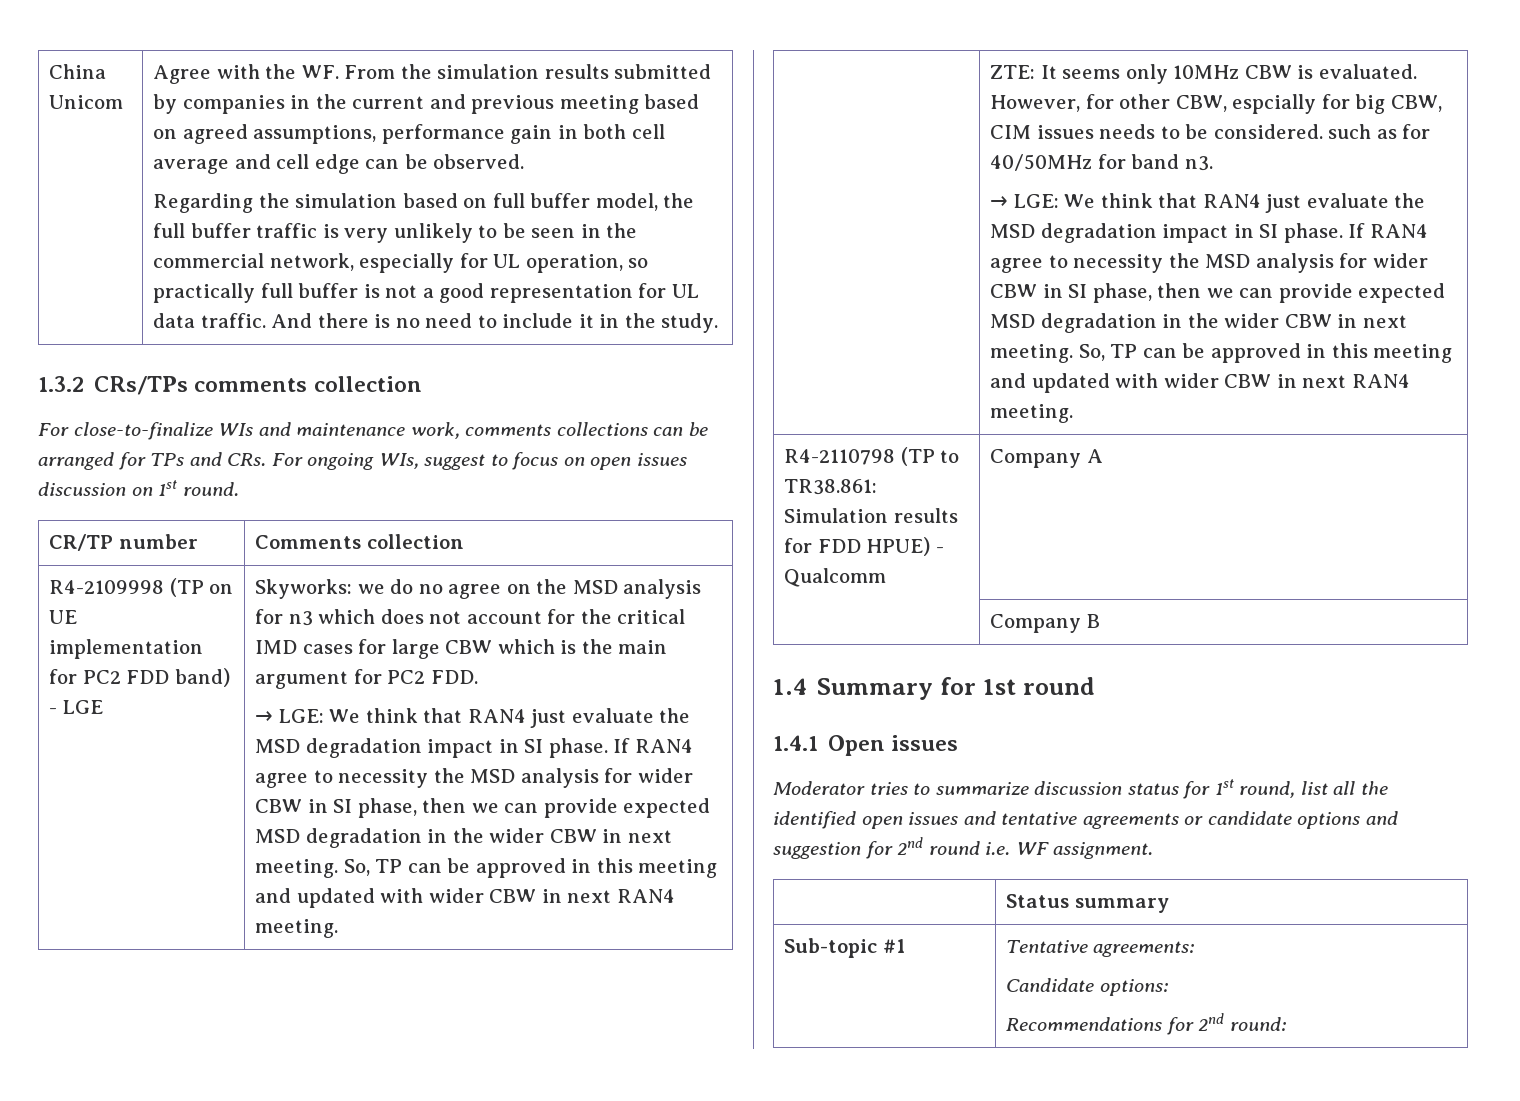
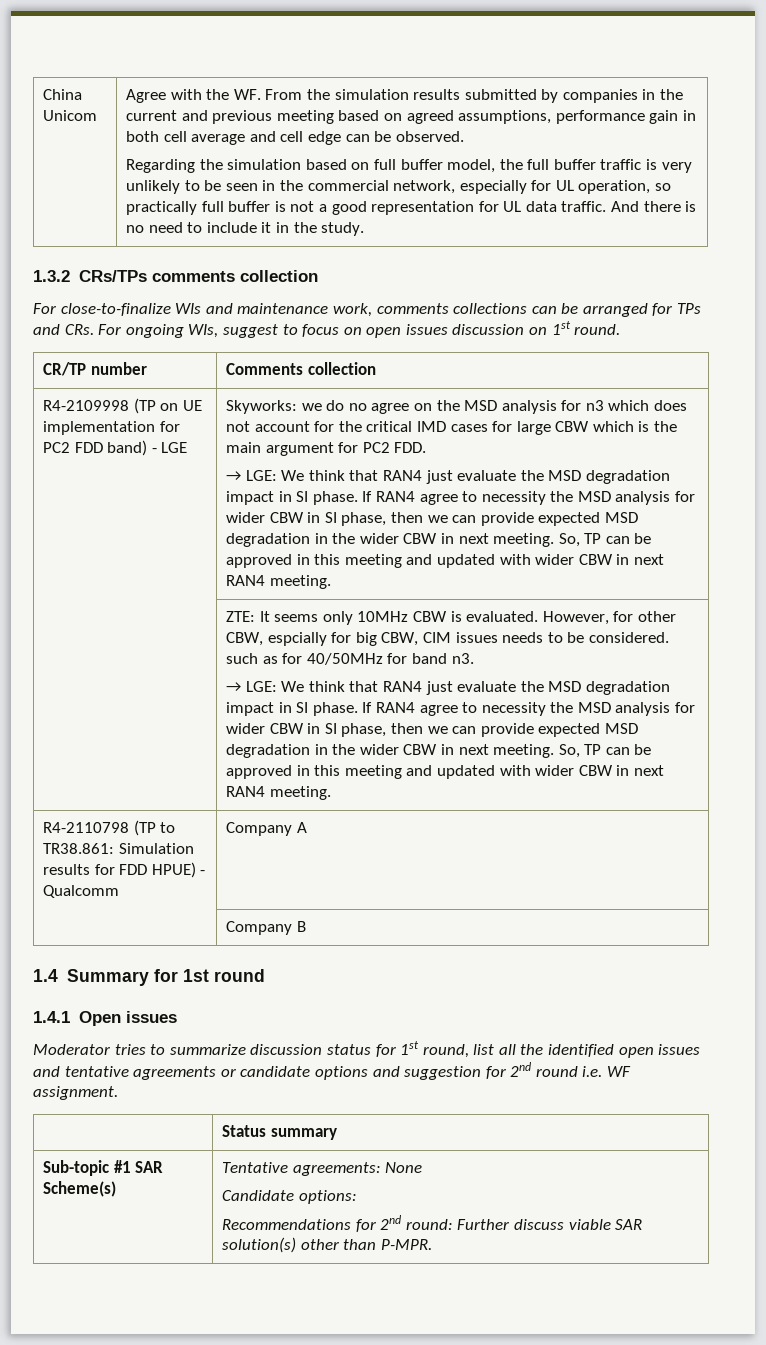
- Sub-topic #1 | Tentative agreements:
+ Sub-topic #1 SAR Scheme(s) | Tentative agreements: None
  Candidate options:
- Recommendations for 2nd round:
+ Recommendations for 2nd round: Further discuss viable SAR solution(s) other than P-MPR.

